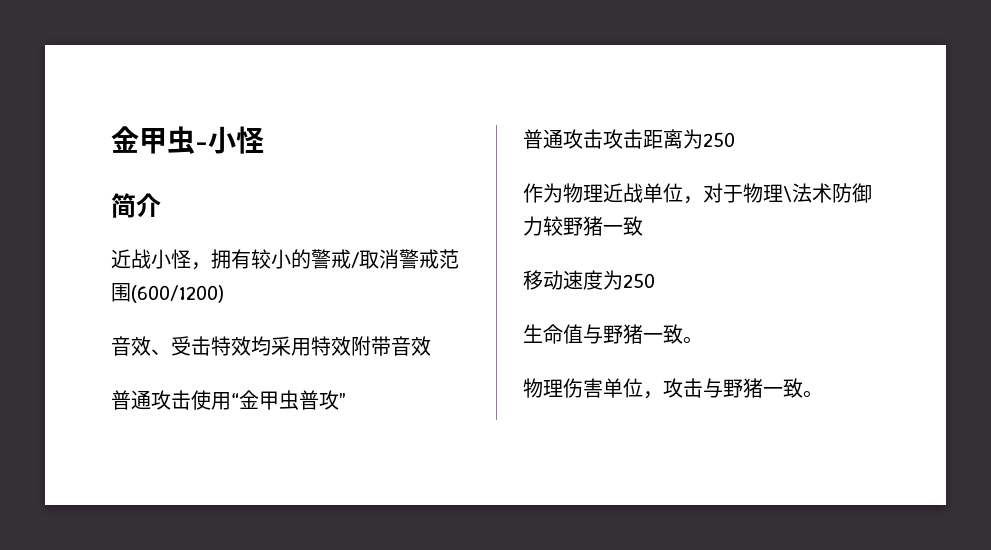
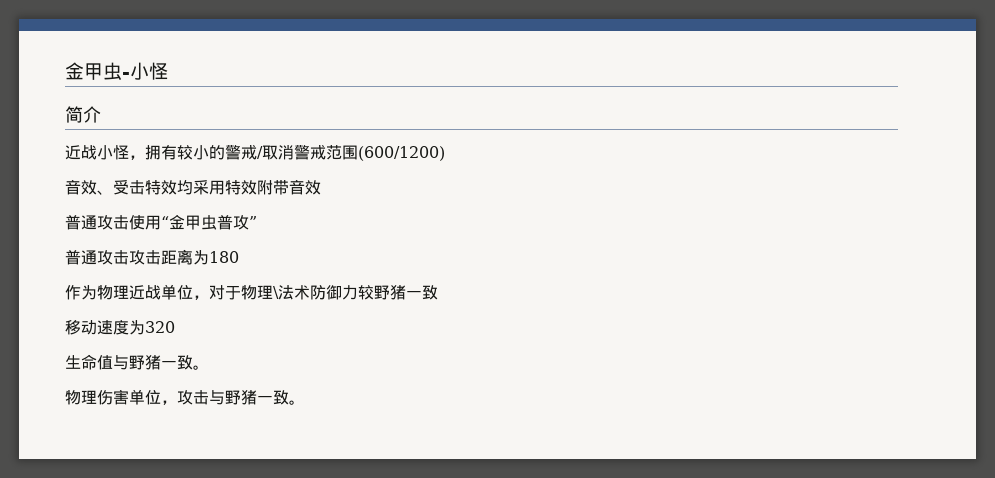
- 普通攻击攻击距离为250
+ 普通攻击攻击距离为180
- 移动速度为250
+ 移动速度为320

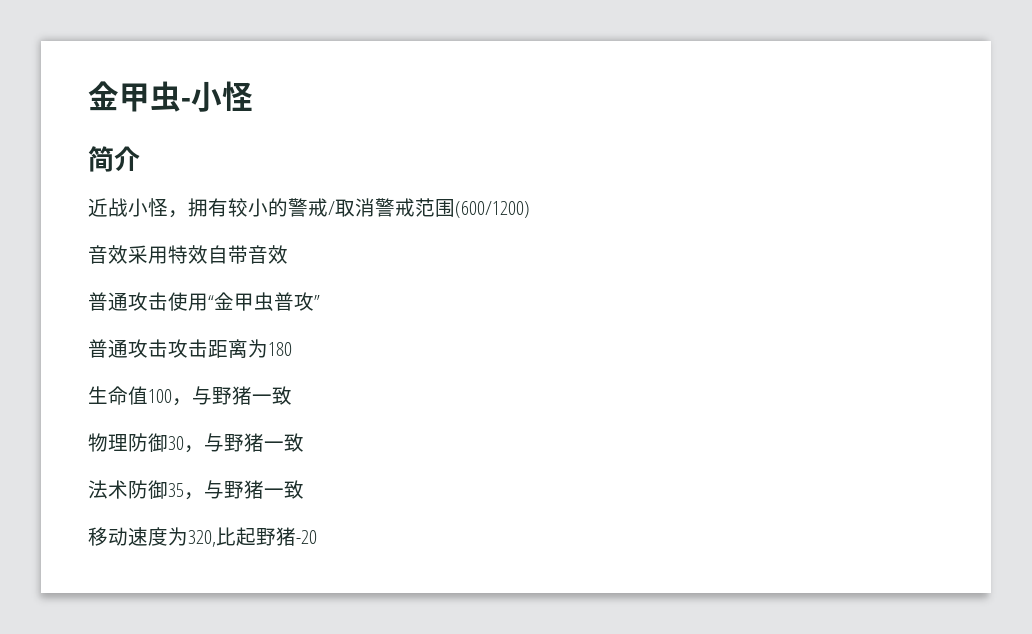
- 音效、受击特效均采用特效附带音效
+ 音效采用特效自带音效
- 作为物理近战单位，对于物理\法术防御力较野猪一致
+ 生命值100，与野猪一致
+ 物理防御30，与野猪一致
+ 法术防御35，与野猪一致
- 移动速度为320
- 生命值与野猪一致。
- 物理伤害单位，攻击与野猪一致。
+ 移动速度为320,比起野猪-20

